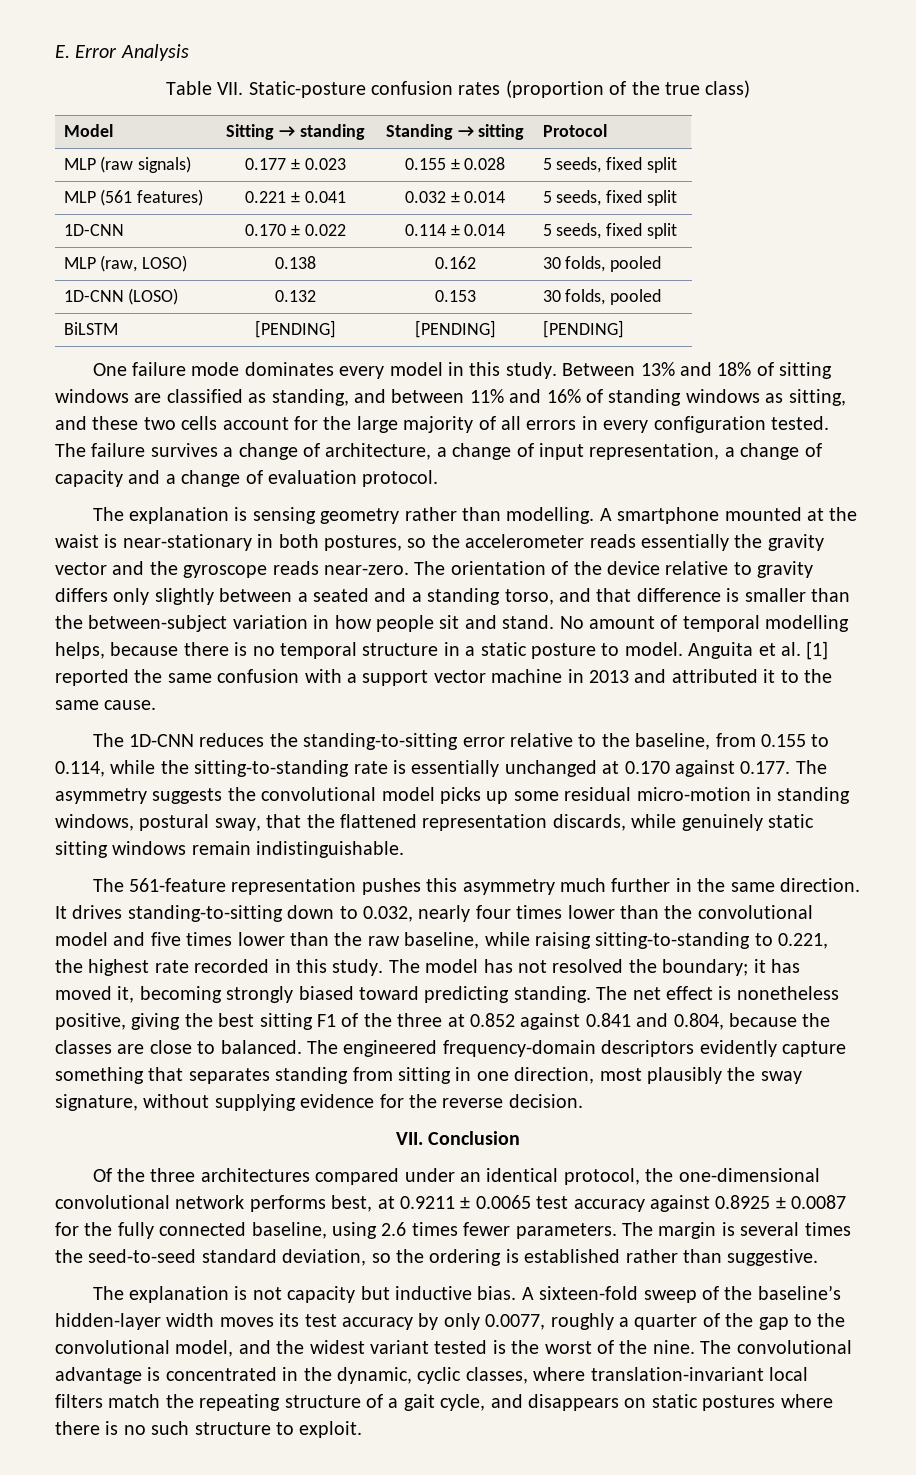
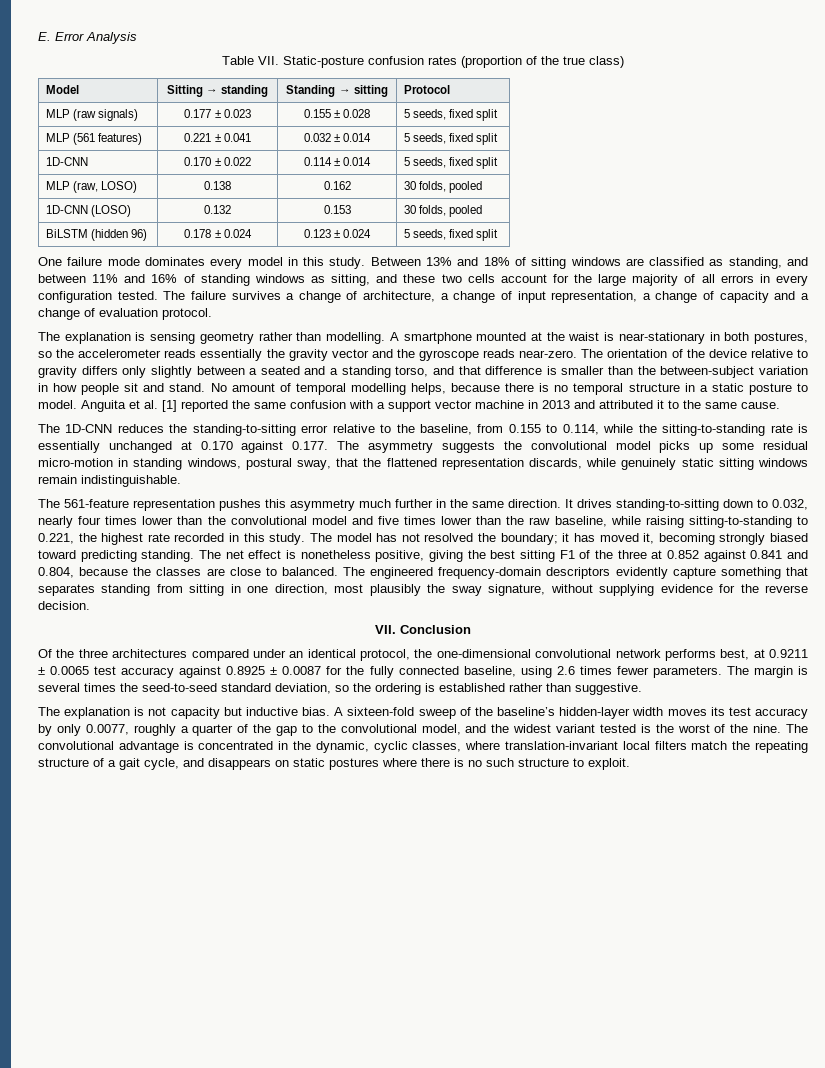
- BiLSTM | [PENDING] | [PENDING] | [PENDING]
+ BiLSTM (hidden 96) | 0.178 ± 0.024 | 0.123 ± 0.024 | 5 seeds, fixed split

